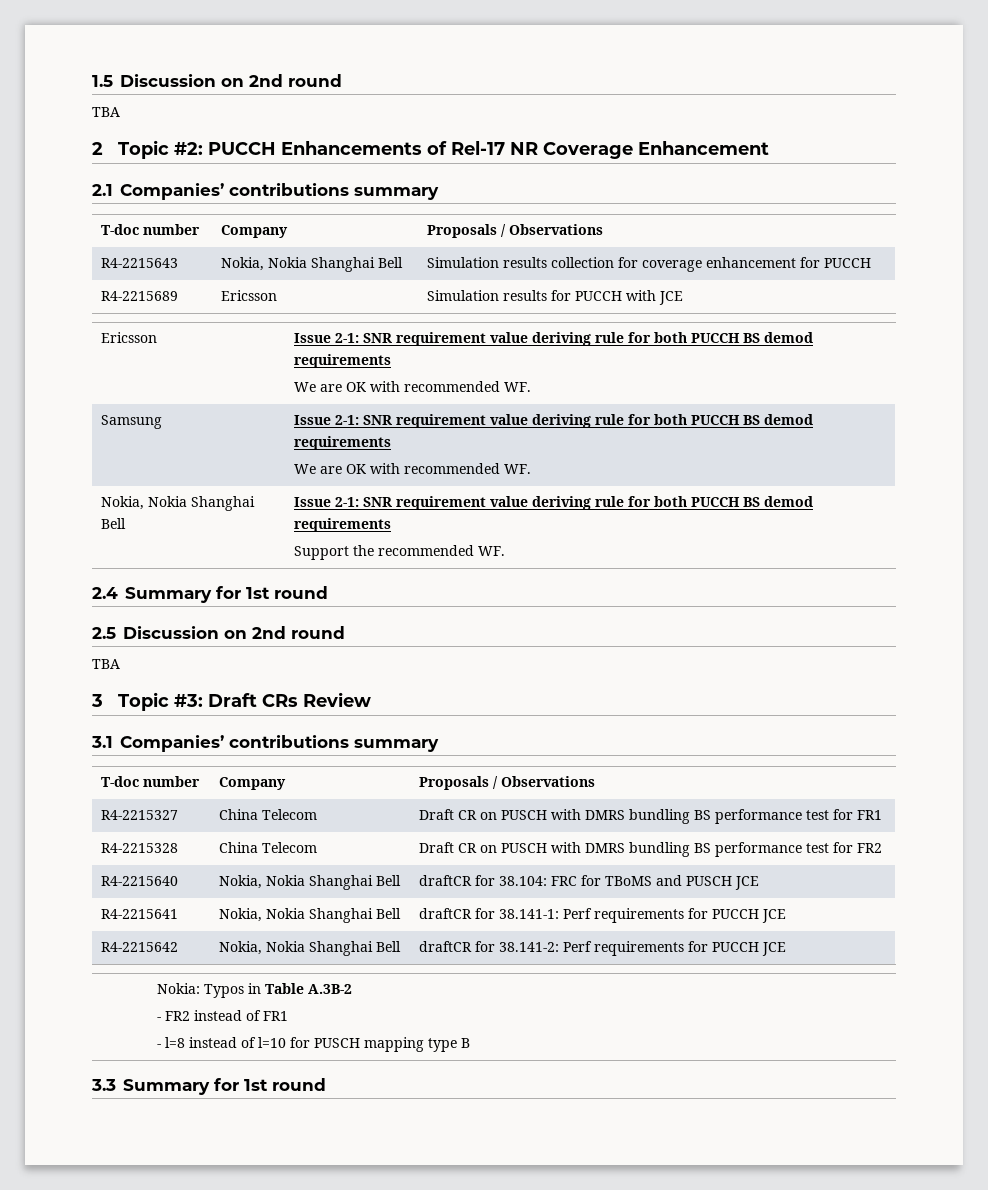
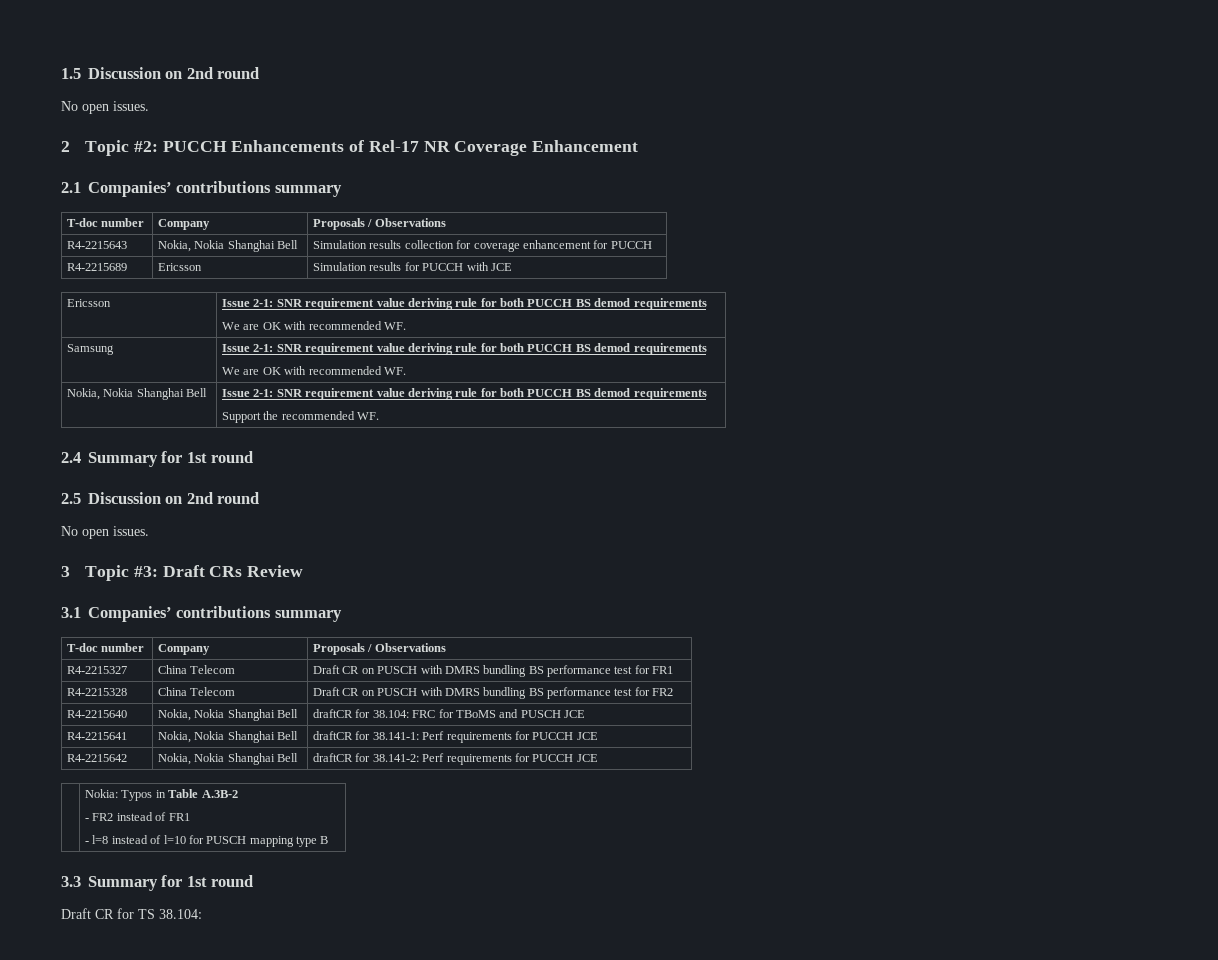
  1.5 Discussion on 2nd round
- TBA
+ No open issues.
  2.5 Discussion on 2nd round
- TBA
+ No open issues.
+ Draft CR for TS 38.104:

